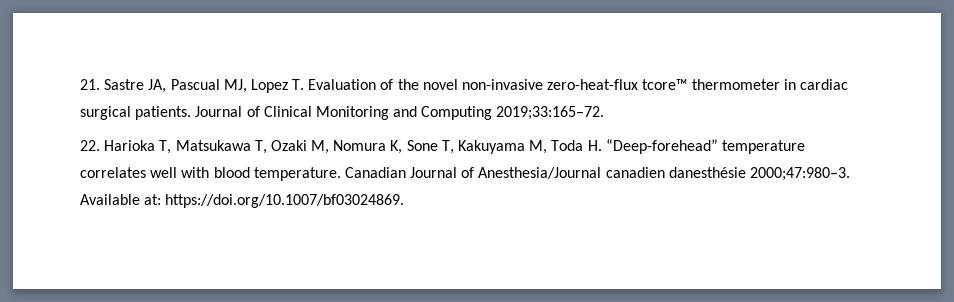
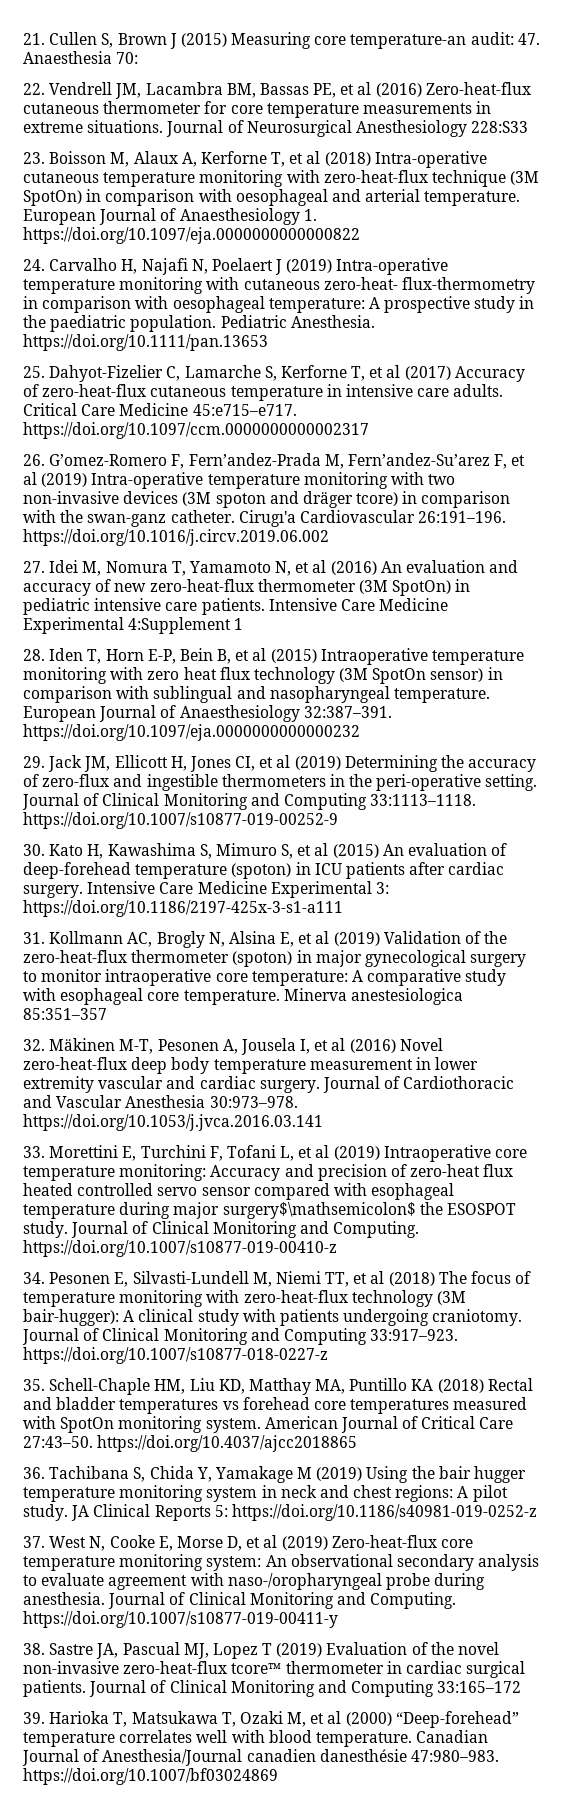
- 21. Sastre JA, Pascual MJ, Lopez T. Evaluation of the novel non-invasive zero-heat-flux tcore™ thermometer in cardiac surgical patients.
+ 21. Cullen S, Brown J (2015) Measuring core temperature-an audit: 47. Anaesthesia 70:
+ 22. Vendrell JM, Lacambra BM, Bassas PE, et al (2016) Zero-heat-flux cutaneous thermometer for core temperature measurements in extreme situations. Journal of Neurosurgical Anesthesiology 228:S33
+ 23. Boisson M, Alaux A, Kerforne T, et al (2018) Intra-operative cutaneous temperature monitoring with zero-heat-flux technique (3M SpotOn) in comparison with oesophageal and arterial temperature. European Journal of Anaesthesiology 1. https://doi.org/10.1097/eja.0000000000000822
+ 24. Carvalho H, Najafi N, Poelaert J (2019) Intra-operative temperature monitoring with cutaneous zero-heat- flux-thermometry in comparison with oesophageal temperature: A prospective study in the paediatric population. Pediatric Anesthesia. https://doi.org/10.1111/pan.13653
+ 25. Dahyot-Fizelier C, Lamarche S, Kerforne T, et al (2017) Accuracy of zero-heat-flux cutaneous temperature in intensive care adults. Critical Care Medicine 45:e715–e717. https://doi.org/10.1097/ccm.0000000000002317
+ 26. G’omez-Romero F, Fern’andez-Prada M, Fern’andez-Su’arez F, et al (2019) Intra-operative temperature monitoring with two non-invasive devices (3M spoton and dräger tcore) in comparison with the swan-ganz catheter. Cirugı'a Cardiovascular 26:191–196. https://doi.org/10.1016/j.circv.2019.06.002
+ 27. Idei M, Nomura T, Yamamoto N, et al (2016) An evaluation and accuracy of new zero-heat-flux thermometer (3M SpotOn) in pediatric intensive care patients. Intensive Care Medicine Experimental 4:Supplement 1
+ 28. Iden T, Horn E-P, Bein B, et al (2015) Intraoperative temperature monitoring with zero heat flux technology (3M SpotOn sensor) in comparison with sublingual and nasopharyngeal temperature. European Journal of Anaesthesiology 32:387–391. https://doi.org/10.1097/eja.0000000000000232
+ 29. Jack JM, Ellicott H, Jones CI, et al (2019) Determining the accuracy of zero-flux and ingestible thermometers in the peri-operative setting. Journal of Clinical Monitoring and Computing 33:1113–1118. https://doi.org/10.1007/s10877-019-00252-9
+ 30. Kato H, Kawashima S, Mimuro S, et al (2015) An evaluation of deep-forehead temperature (spoton) in ICU patients after cardiac surgery. Intensive Care Medicine Experimental 3: https://doi.org/10.1186/2197-425x-3-s1-a111
+ 31. Kollmann AC, Brogly N, Alsina E, et al (2019) Validation of the zero-heat-flux thermometer (spoton) in major gynecological surgery to monitor intraoperative core temperature: A comparative study with esophageal core temperature. Minerva anestesiologica 85:351–357
+ 32. Mäkinen M-T, Pesonen A, Jousela I, et al (2016) Novel zero-heat-flux deep body temperature measurement in lower extremity vascular and cardiac surgery. Journal of Cardiothoracic and Vascular Anesthesia 30:973–978. https://doi.org/10.1053/j.jvca.2016.03.141
+ 33. Morettini E, Turchini F, Tofani L, et al (2019) Intraoperative core temperature monitoring: Accuracy and precision of zero-heat flux heated controlled servo sensor compared with esophageal temperature during major surgery$\mathsemicolon$ the ESOSPOT study. Journal of Clinical Monitoring and Computing. https://doi.org/10.1007/s10877-019-00410-z
+ 34. Pesonen E, Silvasti-Lundell M, Niemi TT, et al (2018) The focus of temperature monitoring with zero-heat-flux technology (3M bair-hugger): A clinical study with patients undergoing craniotomy. Journal of Clinical Monitoring and Computing 33:917–923. https://doi.org/10.1007/s10877-018-0227-z
+ 35. Schell-Chaple HM, Liu KD, Matthay MA, Puntillo KA (2018) Rectal and bladder temperatures vs forehead core temperatures measured with SpotOn monitoring system. American Journal of Critical Care 27:43–50. https://doi.org/10.4037/ajcc2018865
+ 36. Tachibana S, Chida Y, Yamakage M (2019) Using the bair hugger temperature monitoring system in neck and chest regions: A pilot study. JA Clinical Reports 5: https://doi.org/10.1186/s40981-019-0252-z
+ 37. West N, Cooke E, Morse D, et al (2019) Zero-heat-flux core temperature monitoring system: An observational secondary analysis to evaluate agreement with naso-/oropharyngeal probe during anesthesia. Journal of Clinical Monitoring and Computing. https://doi.org/10.1007/s10877-019-00411-y
+ 38. Sastre JA, Pascual MJ, Lopez T (2019) Evaluation of the novel non-invasive zero-heat-flux tcore™ thermometer in cardiac surgical patients.
- Journal of Clinical Monitoring and Computing 2019;33:165–72.
- 22. Harioka T, Matsukawa T, Ozaki M, Nomura K, Sone T, Kakuyama M, Toda H. “Deep-forehead” temperature correlates well with blood temperature.
+ Journal of Clinical Monitoring and Computing 33:165–172
+ 39. Harioka T, Matsukawa T, Ozaki M, et al (2000) “Deep-forehead” temperature correlates well with blood temperature.
- Canadian Journal of Anesthesia/Journal canadien danesthésie 2000;47:980–3. Available at: https://doi.org/10.1007/bf03024869.
+ Canadian Journal of Anesthesia/Journal canadien danesthésie 47:980–983. https://doi.org/10.1007/bf03024869

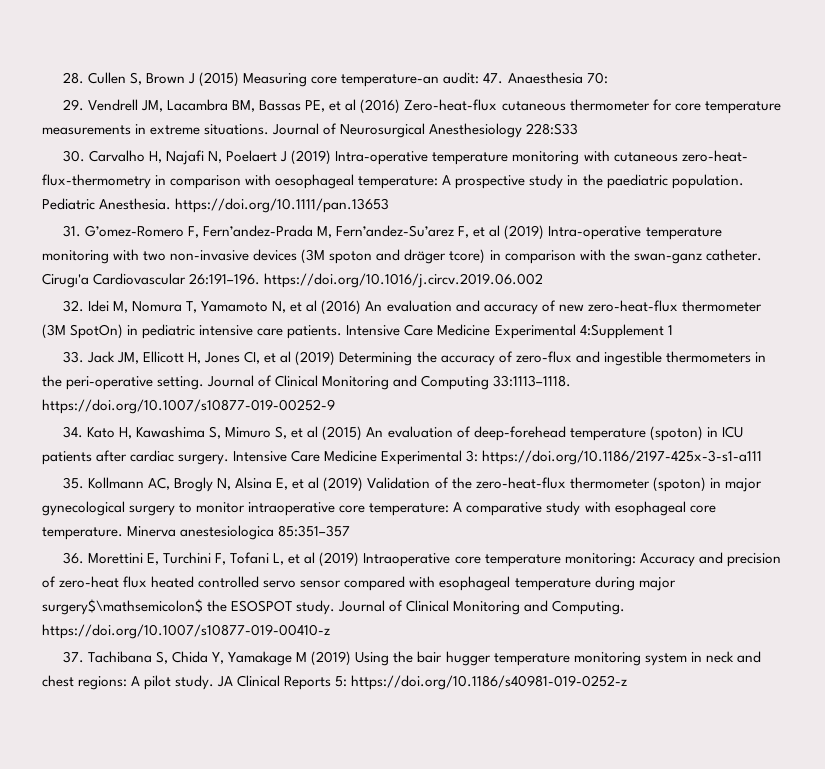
- 21. Cullen S, Brown J (2015) Measuring core temperature-an audit: 47. Anaesthesia 70:
+ 28. Cullen S, Brown J (2015) Measuring core temperature-an audit: 47. Anaesthesia 70:
- 22. Vendrell JM, Lacambra BM, Bassas PE, et al (2016) Zero-heat-flux cutaneous thermometer for core temperature measurements in extreme situations.
+ 29. Vendrell JM, Lacambra BM, Bassas PE, et al (2016) Zero-heat-flux cutaneous thermometer for core temperature measurements in extreme situations.
- 23. Boisson M, Alaux A, Kerforne T, et al (2018) Intra-operative cutaneous temperature monitoring with zero-heat-flux technique (3M SpotOn) in comparison with oesophageal and arterial temperature. European Journal of Anaesthesiology 1. https://doi.org/10.1097/eja.0000000000000822
- 24. Carvalho H, Najafi N, Poelaert J (2019) Intra-operative temperature monitoring with cutaneous zero-heat- flux-thermometry in comparison with oesophageal temperature: A prospective study in the paediatric population.
+ 30. Carvalho H, Najafi N, Poelaert J (2019) Intra-operative temperature monitoring with cutaneous zero-heat- flux-thermometry in comparison with oesophageal temperature: A prospective study in the paediatric population.
- 25. Dahyot-Fizelier C, Lamarche S, Kerforne T, et al (2017) Accuracy of zero-heat-flux cutaneous temperature in intensive care adults. Critical Care Medicine 45:e715–e717. https://doi.org/10.1097/ccm.0000000000002317
- 26. G’omez-Romero F, Fern’andez-Prada M, Fern’andez-Su’arez F, et al (2019) Intra-operative temperature monitoring with two non-invasive devices (3M spoton and dräger tcore) in comparison with the swan-ganz catheter.
+ 31. G’omez-Romero F, Fern’andez-Prada M, Fern’andez-Su’arez F, et al (2019) Intra-operative temperature monitoring with two non-invasive devices (3M spoton and dräger tcore) in comparison with the swan-ganz catheter.
- 27. Idei M, Nomura T, Yamamoto N, et al (2016) An evaluation and accuracy of new zero-heat-flux thermometer (3M SpotOn) in pediatric intensive care patients.
+ 32. Idei M, Nomura T, Yamamoto N, et al (2016) An evaluation and accuracy of new zero-heat-flux thermometer (3M SpotOn) in pediatric intensive care patients.
- 28. Iden T, Horn E-P, Bein B, et al (2015) Intraoperative temperature monitoring with zero heat flux technology (3M SpotOn sensor) in comparison with sublingual and nasopharyngeal temperature. European Journal of Anaesthesiology 32:387–391. https://doi.org/10.1097/eja.0000000000000232
- 29. Jack JM, Ellicott H, Jones CI, et al (2019) Determining the accuracy of zero-flux and ingestible thermometers in the peri-operative setting.
+ 33. Jack JM, Ellicott H, Jones CI, et al (2019) Determining the accuracy of zero-flux and ingestible thermometers in the peri-operative setting.
- 30. Kato H, Kawashima S, Mimuro S, et al (2015) An evaluation of deep-forehead temperature (spoton) in ICU patients after cardiac surgery.
+ 34. Kato H, Kawashima S, Mimuro S, et al (2015) An evaluation of deep-forehead temperature (spoton) in ICU patients after cardiac surgery.
- 31. Kollmann AC, Brogly N, Alsina E, et al (2019) Validation of the zero-heat-flux thermometer (spoton) in major gynecological surgery to monitor intraoperative core temperature: A comparative study with esophageal core temperature.
+ 35. Kollmann AC, Brogly N, Alsina E, et al (2019) Validation of the zero-heat-flux thermometer (spoton) in major gynecological surgery to monitor intraoperative core temperature: A comparative study with esophageal core temperature.
- 32. Mäkinen M-T, Pesonen A, Jousela I, et al (2016) Novel zero-heat-flux deep body temperature measurement in lower extremity vascular and cardiac surgery. Journal of Cardiothoracic and Vascular Anesthesia 30:973–978. https://doi.org/10.1053/j.jvca.2016.03.141
- 33. Morettini E, Turchini F, Tofani L, et al (2019) Intraoperative core temperature monitoring: Accuracy and precision of zero-heat flux heated controlled servo sensor compared with esophageal temperature during major surgery$\mathsemicolon$ the ESOSPOT study.
+ 36. Morettini E, Turchini F, Tofani L, et al (2019) Intraoperative core temperature monitoring: Accuracy and precision of zero-heat flux heated controlled servo sensor compared with esophageal temperature during major surgery$\mathsemicolon$ the ESOSPOT study.
- 34. Pesonen E, Silvasti-Lundell M, Niemi TT, et al (2018) The focus of temperature monitoring with zero-heat-flux technology (3M bair-hugger): A clinical study with patients undergoing craniotomy. Journal of Clinical Monitoring and Computing 33:917–923. https://doi.org/10.1007/s10877-018-0227-z
- 35. Schell-Chaple HM, Liu KD, Matthay MA, Puntillo KA (2018) Rectal and bladder temperatures vs forehead core temperatures measured with SpotOn monitoring system. American Journal of Critical Care 27:43–50. https://doi.org/10.4037/ajcc2018865
- 36. Tachibana S, Chida Y, Yamakage M (2019) Using the bair hugger temperature monitoring system in neck and chest regions: A pilot study.
+ 37. Tachibana S, Chida Y, Yamakage M (2019) Using the bair hugger temperature monitoring system in neck and chest regions: A pilot study.
- 37. West N, Cooke E, Morse D, et al (2019) Zero-heat-flux core temperature monitoring system: An observational secondary analysis to evaluate agreement with naso-/oropharyngeal probe during anesthesia. Journal of Clinical Monitoring and Computing. https://doi.org/10.1007/s10877-019-00411-y
- 38. Sastre JA, Pascual MJ, Lopez T (2019) Evaluation of the novel non-invasive zero-heat-flux tcore™ thermometer in cardiac surgical patients. Journal of Clinical Monitoring and Computing 33:165–172
- 39. Harioka T, Matsukawa T, Ozaki M, et al (2000) “Deep-forehead” temperature correlates well with blood temperature. Canadian Journal of Anesthesia/Journal canadien danesthésie 47:980–983. https://doi.org/10.1007/bf03024869

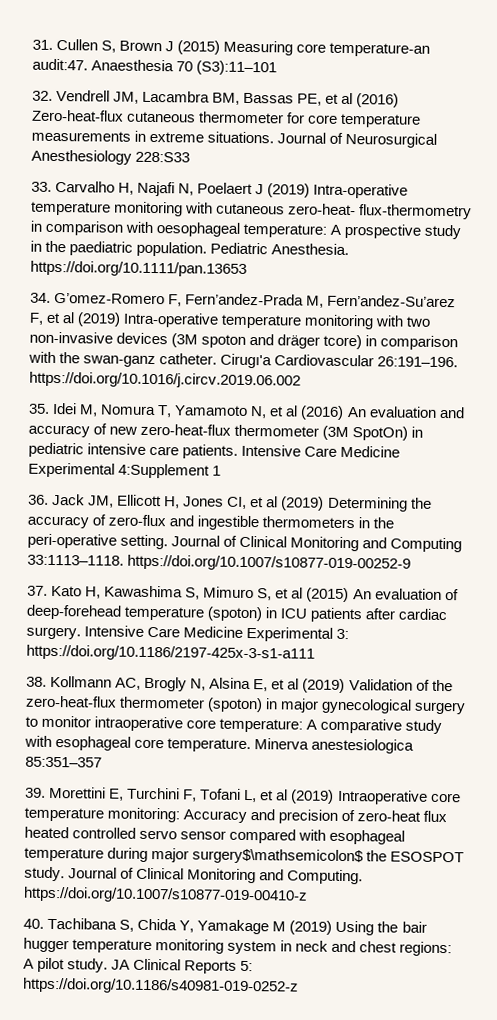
- 28. Cullen S, Brown J (2015) Measuring core temperature-an audit: 47. Anaesthesia 70:
- 29. Vendrell JM, Lacambra BM, Bassas PE, et al (2016) Zero-heat-flux cutaneous thermometer for core temperature measurements in extreme situations.
+ 31. Cullen S, Brown J (2015) Measuring core temperature-an audit:47. Anaesthesia 70 (S3):11–101
+ 32. Vendrell JM, Lacambra BM, Bassas PE, et al (2016) Zero-heat-flux cutaneous thermometer for core temperature measurements in extreme situations.
- 30. Carvalho H, Najafi N, Poelaert J (2019) Intra-operative temperature monitoring with cutaneous zero-heat- flux-thermometry in comparison with oesophageal temperature: A prospective study in the paediatric population.
+ 33. Carvalho H, Najafi N, Poelaert J (2019) Intra-operative temperature monitoring with cutaneous zero-heat- flux-thermometry in comparison with oesophageal temperature: A prospective study in the paediatric population.
- 31. G’omez-Romero F, Fern’andez-Prada M, Fern’andez-Su’arez F, et al (2019) Intra-operative temperature monitoring with two non-invasive devices (3M spoton and dräger tcore) in comparison with the swan-ganz catheter.
+ 34. G’omez-Romero F, Fern’andez-Prada M, Fern’andez-Su’arez F, et al (2019) Intra-operative temperature monitoring with two non-invasive devices (3M spoton and dräger tcore) in comparison with the swan-ganz catheter.
- 32. Idei M, Nomura T, Yamamoto N, et al (2016) An evaluation and accuracy of new zero-heat-flux thermometer (3M SpotOn) in pediatric intensive care patients.
+ 35. Idei M, Nomura T, Yamamoto N, et al (2016) An evaluation and accuracy of new zero-heat-flux thermometer (3M SpotOn) in pediatric intensive care patients.
- 33. Jack JM, Ellicott H, Jones CI, et al (2019) Determining the accuracy of zero-flux and ingestible thermometers in the peri-operative setting.
+ 36. Jack JM, Ellicott H, Jones CI, et al (2019) Determining the accuracy of zero-flux and ingestible thermometers in the peri-operative setting.
- 34. Kato H, Kawashima S, Mimuro S, et al (2015) An evaluation of deep-forehead temperature (spoton) in ICU patients after cardiac surgery.
+ 37. Kato H, Kawashima S, Mimuro S, et al (2015) An evaluation of deep-forehead temperature (spoton) in ICU patients after cardiac surgery.
- 35. Kollmann AC, Brogly N, Alsina E, et al (2019) Validation of the zero-heat-flux thermometer (spoton) in major gynecological surgery to monitor intraoperative core temperature: A comparative study with esophageal core temperature.
+ 38. Kollmann AC, Brogly N, Alsina E, et al (2019) Validation of the zero-heat-flux thermometer (spoton) in major gynecological surgery to monitor intraoperative core temperature: A comparative study with esophageal core temperature.
- 36. Morettini E, Turchini F, Tofani L, et al (2019) Intraoperative core temperature monitoring: Accuracy and precision of zero-heat flux heated controlled servo sensor compared with esophageal temperature during major surgery$\mathsemicolon$ the ESOSPOT study.
+ 39. Morettini E, Turchini F, Tofani L, et al (2019) Intraoperative core temperature monitoring: Accuracy and precision of zero-heat flux heated controlled servo sensor compared with esophageal temperature during major surgery$\mathsemicolon$ the ESOSPOT study.
- 37. Tachibana S, Chida Y, Yamakage M (2019) Using the bair hugger temperature monitoring system in neck and chest regions: A pilot study.
+ 40. Tachibana S, Chida Y, Yamakage M (2019) Using the bair hugger temperature monitoring system in neck and chest regions: A pilot study.

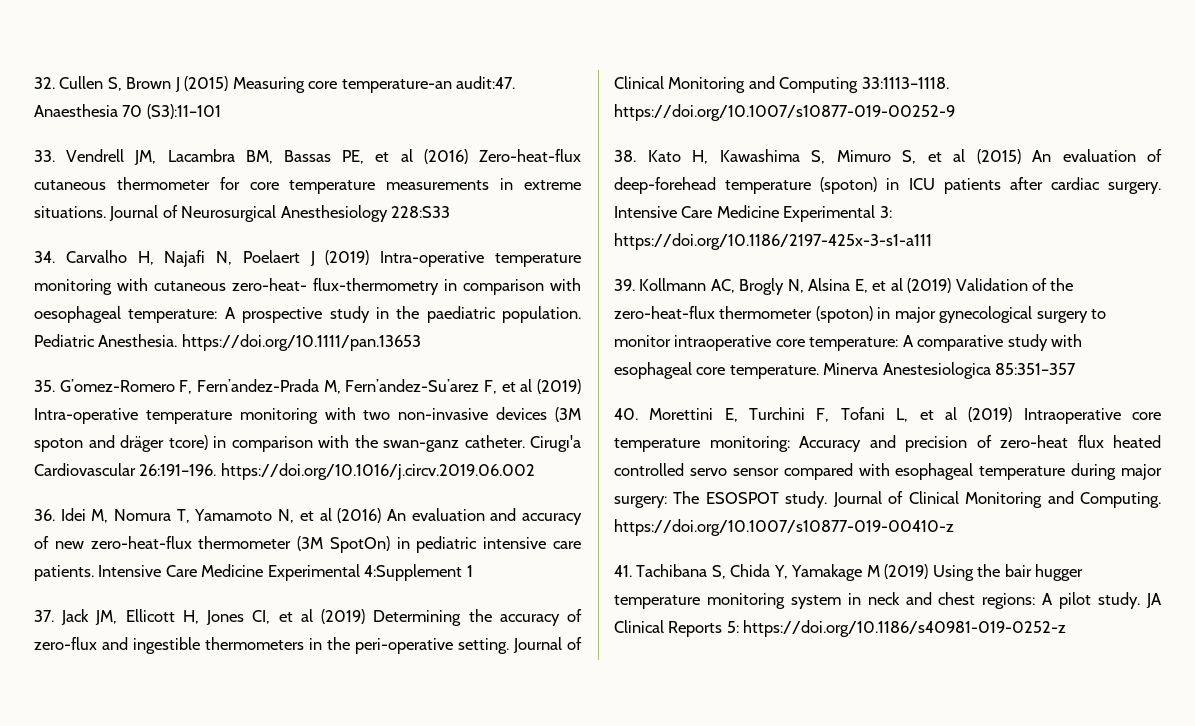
- 31. Cullen S, Brown J (2015) Measuring core temperature-an audit:47.
+ 32. Cullen S, Brown J (2015) Measuring core temperature-an audit:47.
- 32. Vendrell JM, Lacambra BM, Bassas PE, et al (2016) Zero-heat-flux cutaneous thermometer for core temperature measurements in extreme situations.
+ 33. Vendrell JM, Lacambra BM, Bassas PE, et al (2016) Zero-heat-flux cutaneous thermometer for core temperature measurements in extreme situations.
- 33. Carvalho H, Najafi N, Poelaert J (2019) Intra-operative temperature monitoring with cutaneous zero-heat- flux-thermometry in comparison with oesophageal temperature: A prospective study in the paediatric population.
+ 34. Carvalho H, Najafi N, Poelaert J (2019) Intra-operative temperature monitoring with cutaneous zero-heat- flux-thermometry in comparison with oesophageal temperature: A prospective study in the paediatric population.
- 34. G’omez-Romero F, Fern’andez-Prada M, Fern’andez-Su’arez F, et al (2019) Intra-operative temperature monitoring with two non-invasive devices (3M spoton and dräger tcore) in comparison with the swan-ganz catheter.
+ 35. G’omez-Romero F, Fern’andez-Prada M, Fern’andez-Su’arez F, et al (2019) Intra-operative temperature monitoring with two non-invasive devices (3M spoton and dräger tcore) in comparison with the swan-ganz catheter.
- 35. Idei M, Nomura T, Yamamoto N, et al (2016) An evaluation and accuracy of new zero-heat-flux thermometer (3M SpotOn) in pediatric intensive care patients.
+ 36. Idei M, Nomura T, Yamamoto N, et al (2016) An evaluation and accuracy of new zero-heat-flux thermometer (3M SpotOn) in pediatric intensive care patients.
- 36. Jack JM, Ellicott H, Jones CI, et al (2019) Determining the accuracy of zero-flux and ingestible thermometers in the peri-operative setting.
+ 37. Jack JM, Ellicott H, Jones CI, et al (2019) Determining the accuracy of zero-flux and ingestible thermometers in the peri-operative setting.
- 37. Kato H, Kawashima S, Mimuro S, et al (2015) An evaluation of deep-forehead temperature (spoton) in ICU patients after cardiac surgery.
+ 38. Kato H, Kawashima S, Mimuro S, et al (2015) An evaluation of deep-forehead temperature (spoton) in ICU patients after cardiac surgery.
- 38. Kollmann AC, Brogly N, Alsina E, et al (2019) Validation of the zero-heat-flux thermometer (spoton) in major gynecological surgery to monitor intraoperative core temperature: A comparative study with esophageal core temperature.
+ 39. Kollmann AC, Brogly N, Alsina E, et al (2019) Validation of the zero-heat-flux thermometer (spoton) in major gynecological surgery to monitor intraoperative core temperature: A comparative study with esophageal core temperature.
- Minerva anestesiologica 85:351–357
+ Minerva Anestesiologica 85:351–357
- 39. Morettini E, Turchini F, Tofani L, et al (2019) Intraoperative core temperature monitoring: Accuracy and precision of zero-heat flux heated controlled servo sensor compared with esophageal temperature during major surgery$\mathsemicolon$ the ESOSPOT study.
+ 40. Morettini E, Turchini F, Tofani L, et al (2019) Intraoperative core temperature monitoring: Accuracy and precision of zero-heat flux heated controlled servo sensor compared with esophageal temperature during major surgery: The ESOSPOT study.
- 40. Tachibana S, Chida Y, Yamakage M (2019) Using the bair hugger temperature monitoring system in neck and chest regions: A pilot study.
+ 41. Tachibana S, Chida Y, Yamakage M (2019) Using the bair hugger temperature monitoring system in neck and chest regions: A pilot study.

